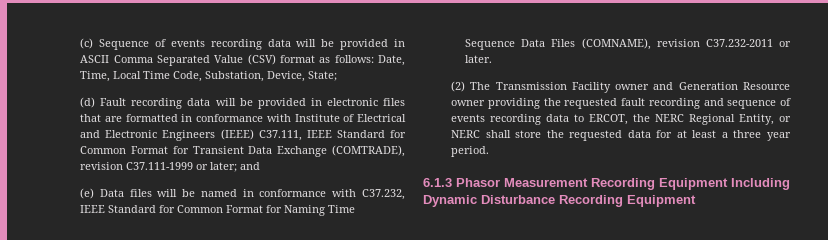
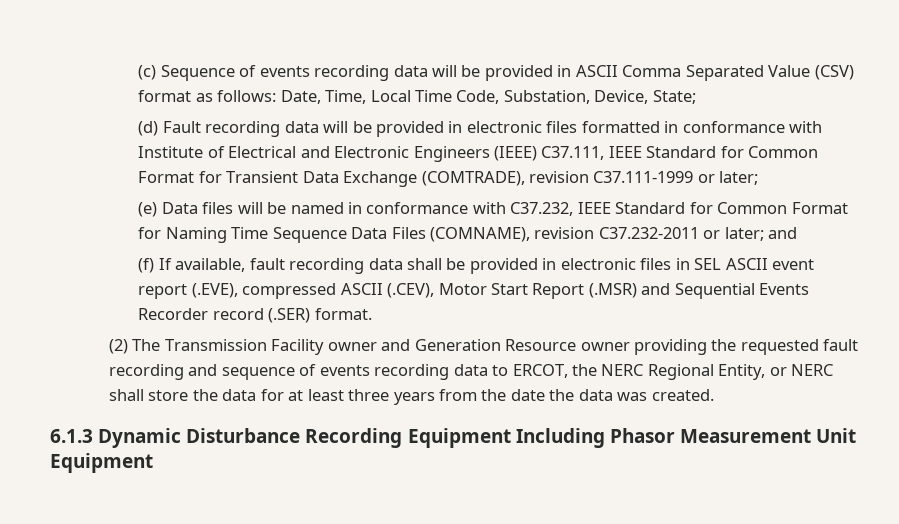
- (d) Fault recording data will be provided in electronic files that are formatted in conformance with Institute of Electrical and Electronic Engineers (IEEE) C37.111, IEEE Standard for Common Format for Transient Data Exchange (COMTRADE), revision C37.111-1999 or later; and
+ (d) Fault recording data will be provided in electronic files formatted in conformance with Institute of Electrical and Electronic Engineers (IEEE) C37.111, IEEE Standard for Common Format for Transient Data Exchange (COMTRADE), revision C37.111-1999 or later;
- (e) Data files will be named in conformance with C37.232, IEEE Standard for Common Format for Naming Time Sequence Data Files (COMNAME), revision C37.232-2011 or later.
+ (e) Data files will be named in conformance with C37.232, IEEE Standard for Common Format for Naming Time Sequence Data Files (COMNAME), revision C37.232-2011 or later; and
+ (f) If available, fault recording data shall be provided in electronic files in SEL ASCII event report (.EVE), compressed ASCII (.CEV), Motor Start Report (.MSR) and Sequential Events Recorder record (.SER) format.
- (2) The Transmission Facility owner and Generation Resource owner providing the requested fault recording and sequence of events recording data to ERCOT, the NERC Regional Entity, or NERC shall store the requested data for at least a three year period.
- 6.1.3 Phasor Measurement Recording Equipment Including Dynamic Disturbance Recording Equipment
+ (2) The Transmission Facility owner and Generation Resource owner providing the requested fault recording and sequence of events recording data to ERCOT, the NERC Regional Entity, or NERC shall store the data for at least three years from the date the data was created.
+ 6.1.3 Dynamic Disturbance Recording Equipment Including Phasor Measurement Unit Equipment

